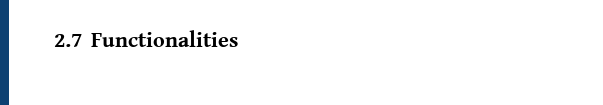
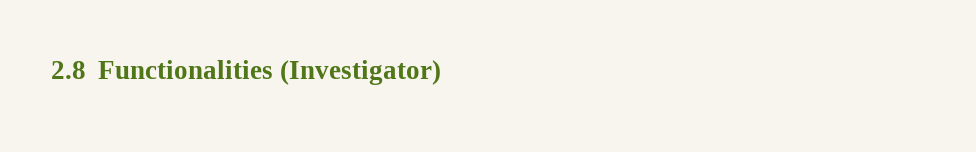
- 2.7 Functionalities
+ 2.8 Functionalities (Investigator)

